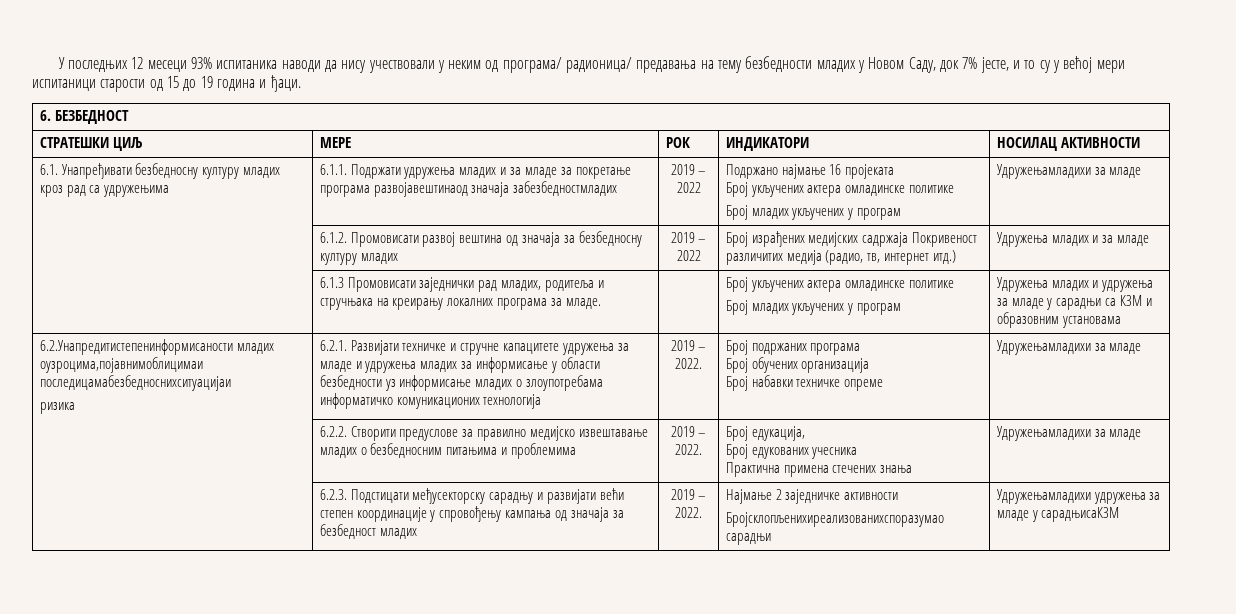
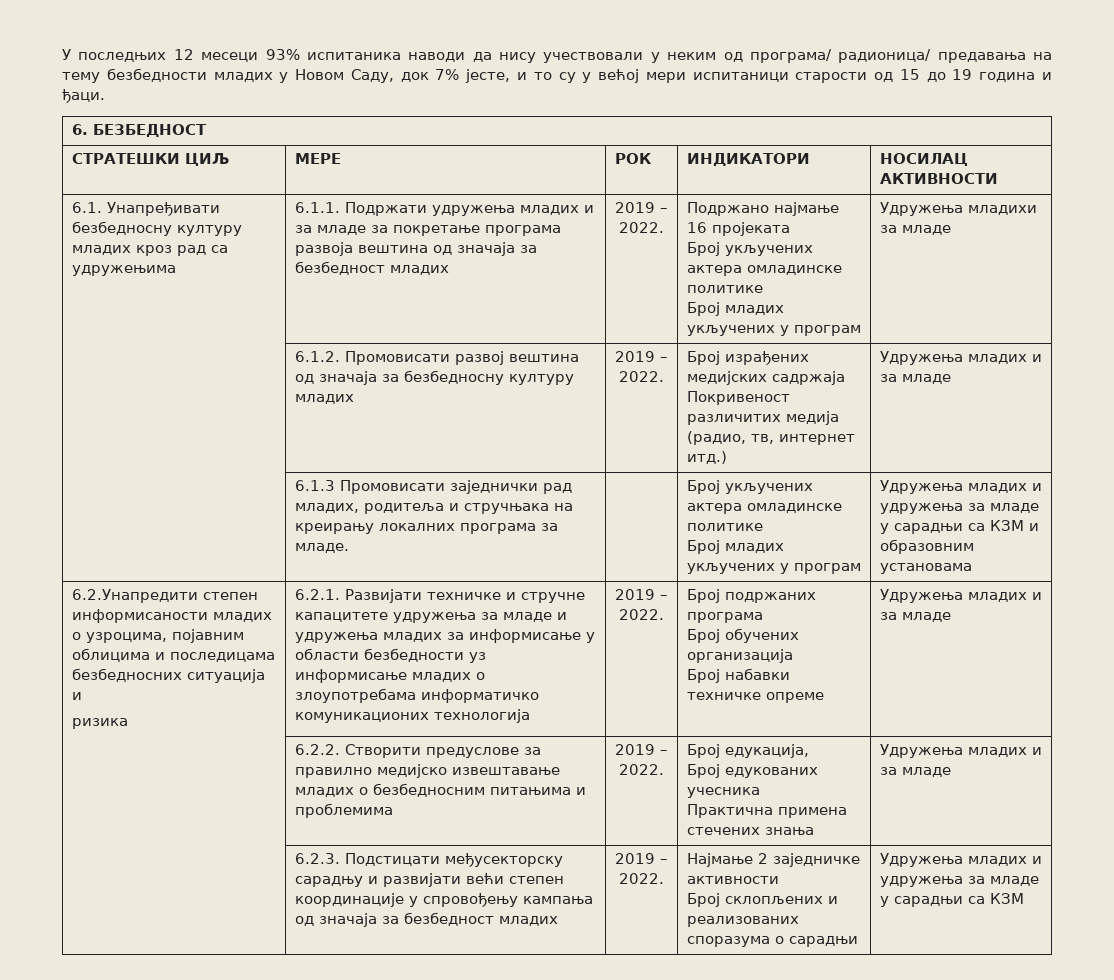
- 6.1.1. Подржати удружења младих и за младе за покретање програма развојавештинаод значаја забезбедностмладих | 2019 – 2022
+ 6.1.1. Подржати удружења младих и за младе за покретање програма развоја вештина од значаја за безбедност младих | 2019 – 2022.
- Број младих укључених у програм | Удружењамладихи за младе
+ Број младих укључених у програм | Удружења младихи за младе
- | 6.1.2. Промовисати развој вештина од значаја за безбедносну културу младих | 2019 – 2022 | Број израђених медијских садржаја Покривеност различитих медија (радио, тв, интернет итд.) | Удружења младих и за младе
+ | 6.1.2. Промовисати развој вештина од значаја за безбедносну културу младих | 2019 – 2022. | Број израђених медијских садржаја Покривеност различитих медија (радио, тв, интернет итд.) | Удружења младих и за младе
- 6.2.Унапредитистепенинформисаности младих оузроцима,појавнимоблицимаи последицамабезбедноснихситуацијаи
+ 6.2.Унапредити степен информисаности младих о узроцима, појавним облицима и последицама безбедносних ситуација и
- Број набавки техничке опреме | Удружењамладихи за младе
+ Број набавки техничке опреме | Удружења младих и за младе
  | 6.2.2. Створити предуслове за правилно медијско извештавање младих о безбедносним питањима и проблемима | 2019 – 2022. | Број едукација,
  Број едукованих учесника
- Практична примена стечених знања | Удружењамладихи за младе
+ Практична примена стечених знања | Удружења младих и за младе
- Бројсклопљенихиреализованихспоразумао сарадњи | Удружењамладихи удружења за младе у сарадњисаКЗМ
+ Број склопљених и реализованих споразума о сарадњи | Удружења младих и удружења за младе у сарадњи са КЗМ

